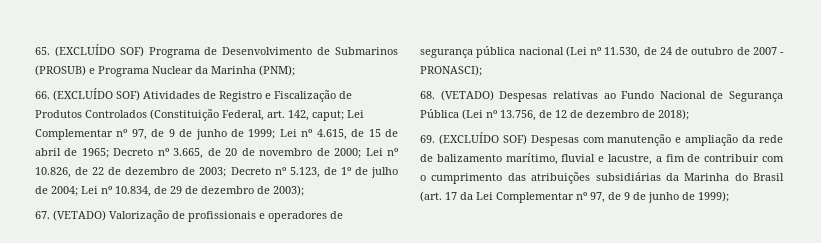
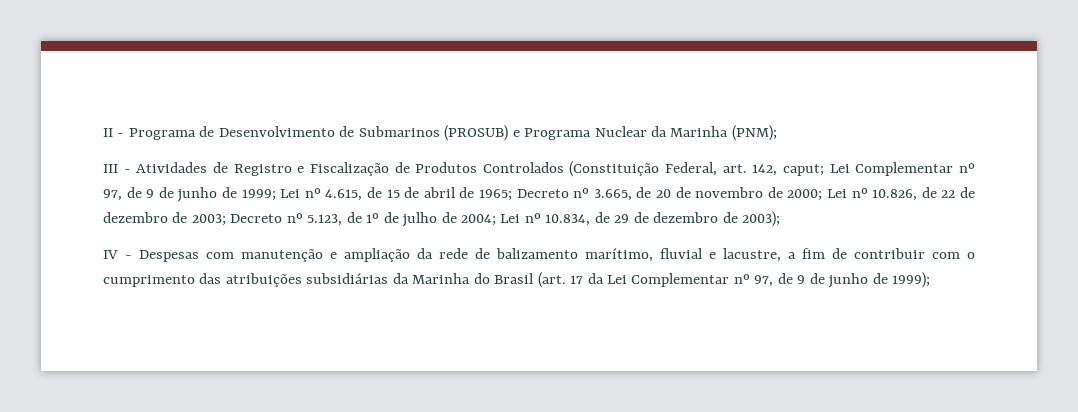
- 65. (EXCLUÍDO SOF) Programa de Desenvolvimento de Submarinos (PROSUB) e Programa Nuclear da Marinha (PNM);
+ II - Programa de Desenvolvimento de Submarinos (PROSUB) e Programa Nuclear da Marinha (PNM);
- 66. (EXCLUÍDO SOF) Atividades de Registro e Fiscalização de Produtos Controlados (Constituição Federal, art. 142, caput;
+ III - Atividades de Registro e Fiscalização de Produtos Controlados (Constituição Federal, art. 142, caput;
- 67. (VETADO) Valorização de profissionais e operadores de segurança pública nacional (Lei nº 11.530, de 24 de outubro de 2007 - PRONASCI);
- 68. (VETADO) Despesas relativas ao Fundo Nacional de Segurança Pública (Lei nº 13.756, de 12 de dezembro de 2018);
- 69. (EXCLUÍDO SOF) Despesas com manutenção e ampliação da rede de balizamento marítimo, fluvial e lacustre, a fim de contribuir com o cumprimento das atribuições subsidiárias da Marinha do Brasil (art. 17 da Lei Complementar nº 97, de 9 de junho de 1999);
+ IV - Despesas com manutenção e ampliação da rede de balizamento marítimo, fluvial e lacustre, a fim de contribuir com o cumprimento das atribuições subsidiárias da Marinha do Brasil (art. 17 da Lei Complementar nº 97, de 9 de junho de 1999);

